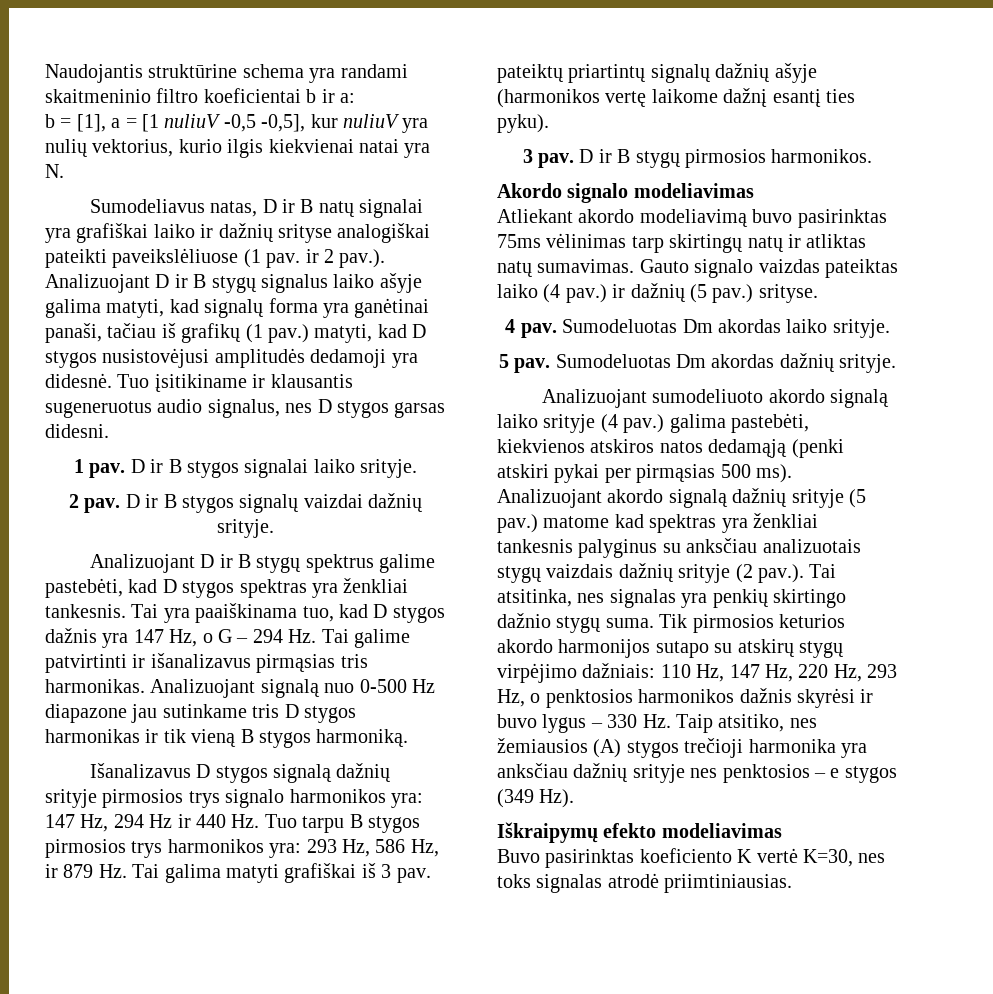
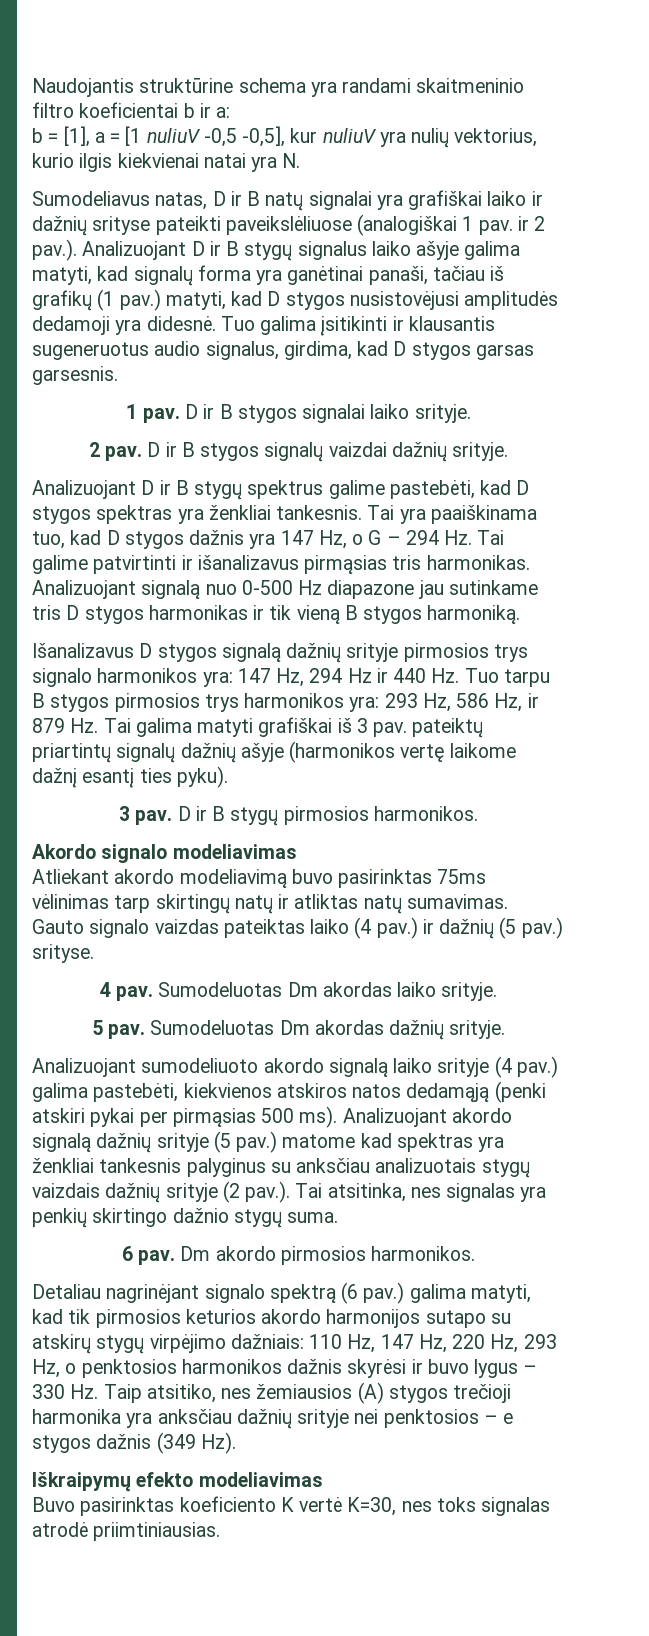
- Sumodeliavus natas, D ir B natų signalai yra grafiškai laiko ir dažnių srityse analogiškai pateikti paveikslėliuose (1 pav. ir 2 pav.). Analizuojant D ir B stygų signalus laiko ašyje galima matyti, kad signalų forma yra ganėtinai panaši, tačiau iš grafikų (1 pav.) matyti, kad D stygos nusistovėjusi amplitudės dedamoji yra didesnė.
+ Sumodeliavus natas, D ir B natų signalai yra grafiškai laiko ir dažnių srityse pateikti paveikslėliuose (analogiškai 1 pav. ir 2 pav.). Analizuojant D ir B stygų signalus laiko ašyje galima matyti, kad signalų forma yra ganėtinai panaši, tačiau iš grafikų (1 pav.) matyti, kad D stygos nusistovėjusi amplitudės dedamoji yra didesnė.
- Tuo įsitikiname ir klausantis sugeneruotus audio signalus, nes D stygos garsas didesni.
+ Tuo galima įsitikinti ir klausantis sugeneruotus audio signalus, girdima, kad D stygos garsas garsesnis.
- Analizuojant akordo signalą dažnių srityje (5 pav.) matome kad spektras yra ženkliai tankesnis palyginus su anksčiau analizuotais stygų vaizdais dažnių srityje (2 pav.). Tai atsitinka, nes signalas yra penkių skirtingo dažnio stygų suma. Tik pirmosios keturios akordo harmonijos sutapo su atskirų stygų virpėjimo dažniais:
+ Analizuojant akordo signalą dažnių srityje (5 pav.) matome kad spektras yra ženkliai tankesnis palyginus su anksčiau analizuotais stygų vaizdais dažnių srityje (2 pav.). Tai atsitinka, nes signalas yra penkių skirtingo dažnio stygų suma.
+ 6 pav. Dm akordo pirmosios harmonikos.
+ Detaliau nagrinėjant signalo spektrą (6 pav.) galima matyti, kad tik pirmosios keturios akordo harmonijos sutapo su atskirų stygų virpėjimo dažniais:
- 110 Hz, 147 Hz, 220 Hz, 293 Hz, o penktosios harmonikos dažnis skyrėsi ir buvo lygus – 330 Hz. Taip atsitiko, nes žemiausios (A) stygos trečioji harmonika yra anksčiau dažnių srityje nes penktosios – e stygos (349 Hz).
+ 110 Hz, 147 Hz, 220 Hz, 293 Hz, o penktosios harmonikos dažnis skyrėsi ir buvo lygus – 330 Hz. Taip atsitiko, nes žemiausios (A) stygos trečioji harmonika yra anksčiau dažnių srityje nei penktosios – e stygos dažnis (349 Hz).

